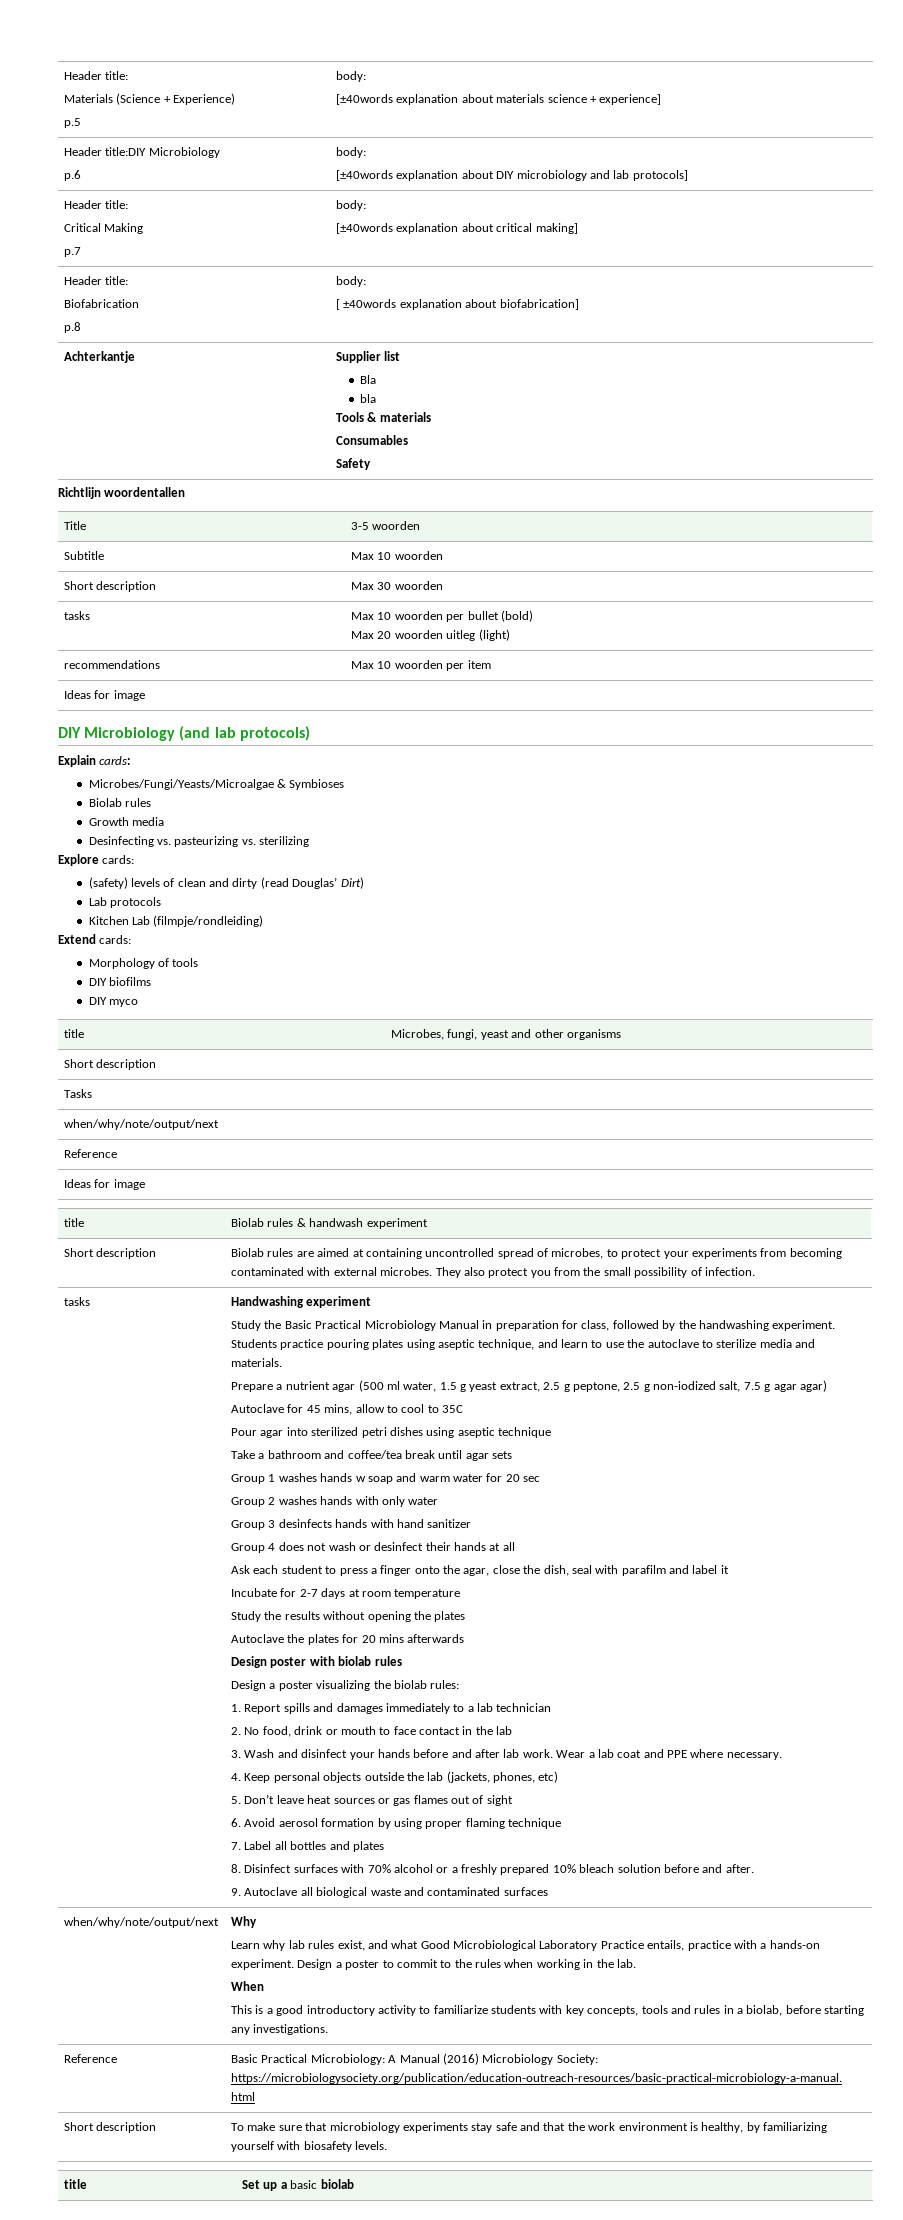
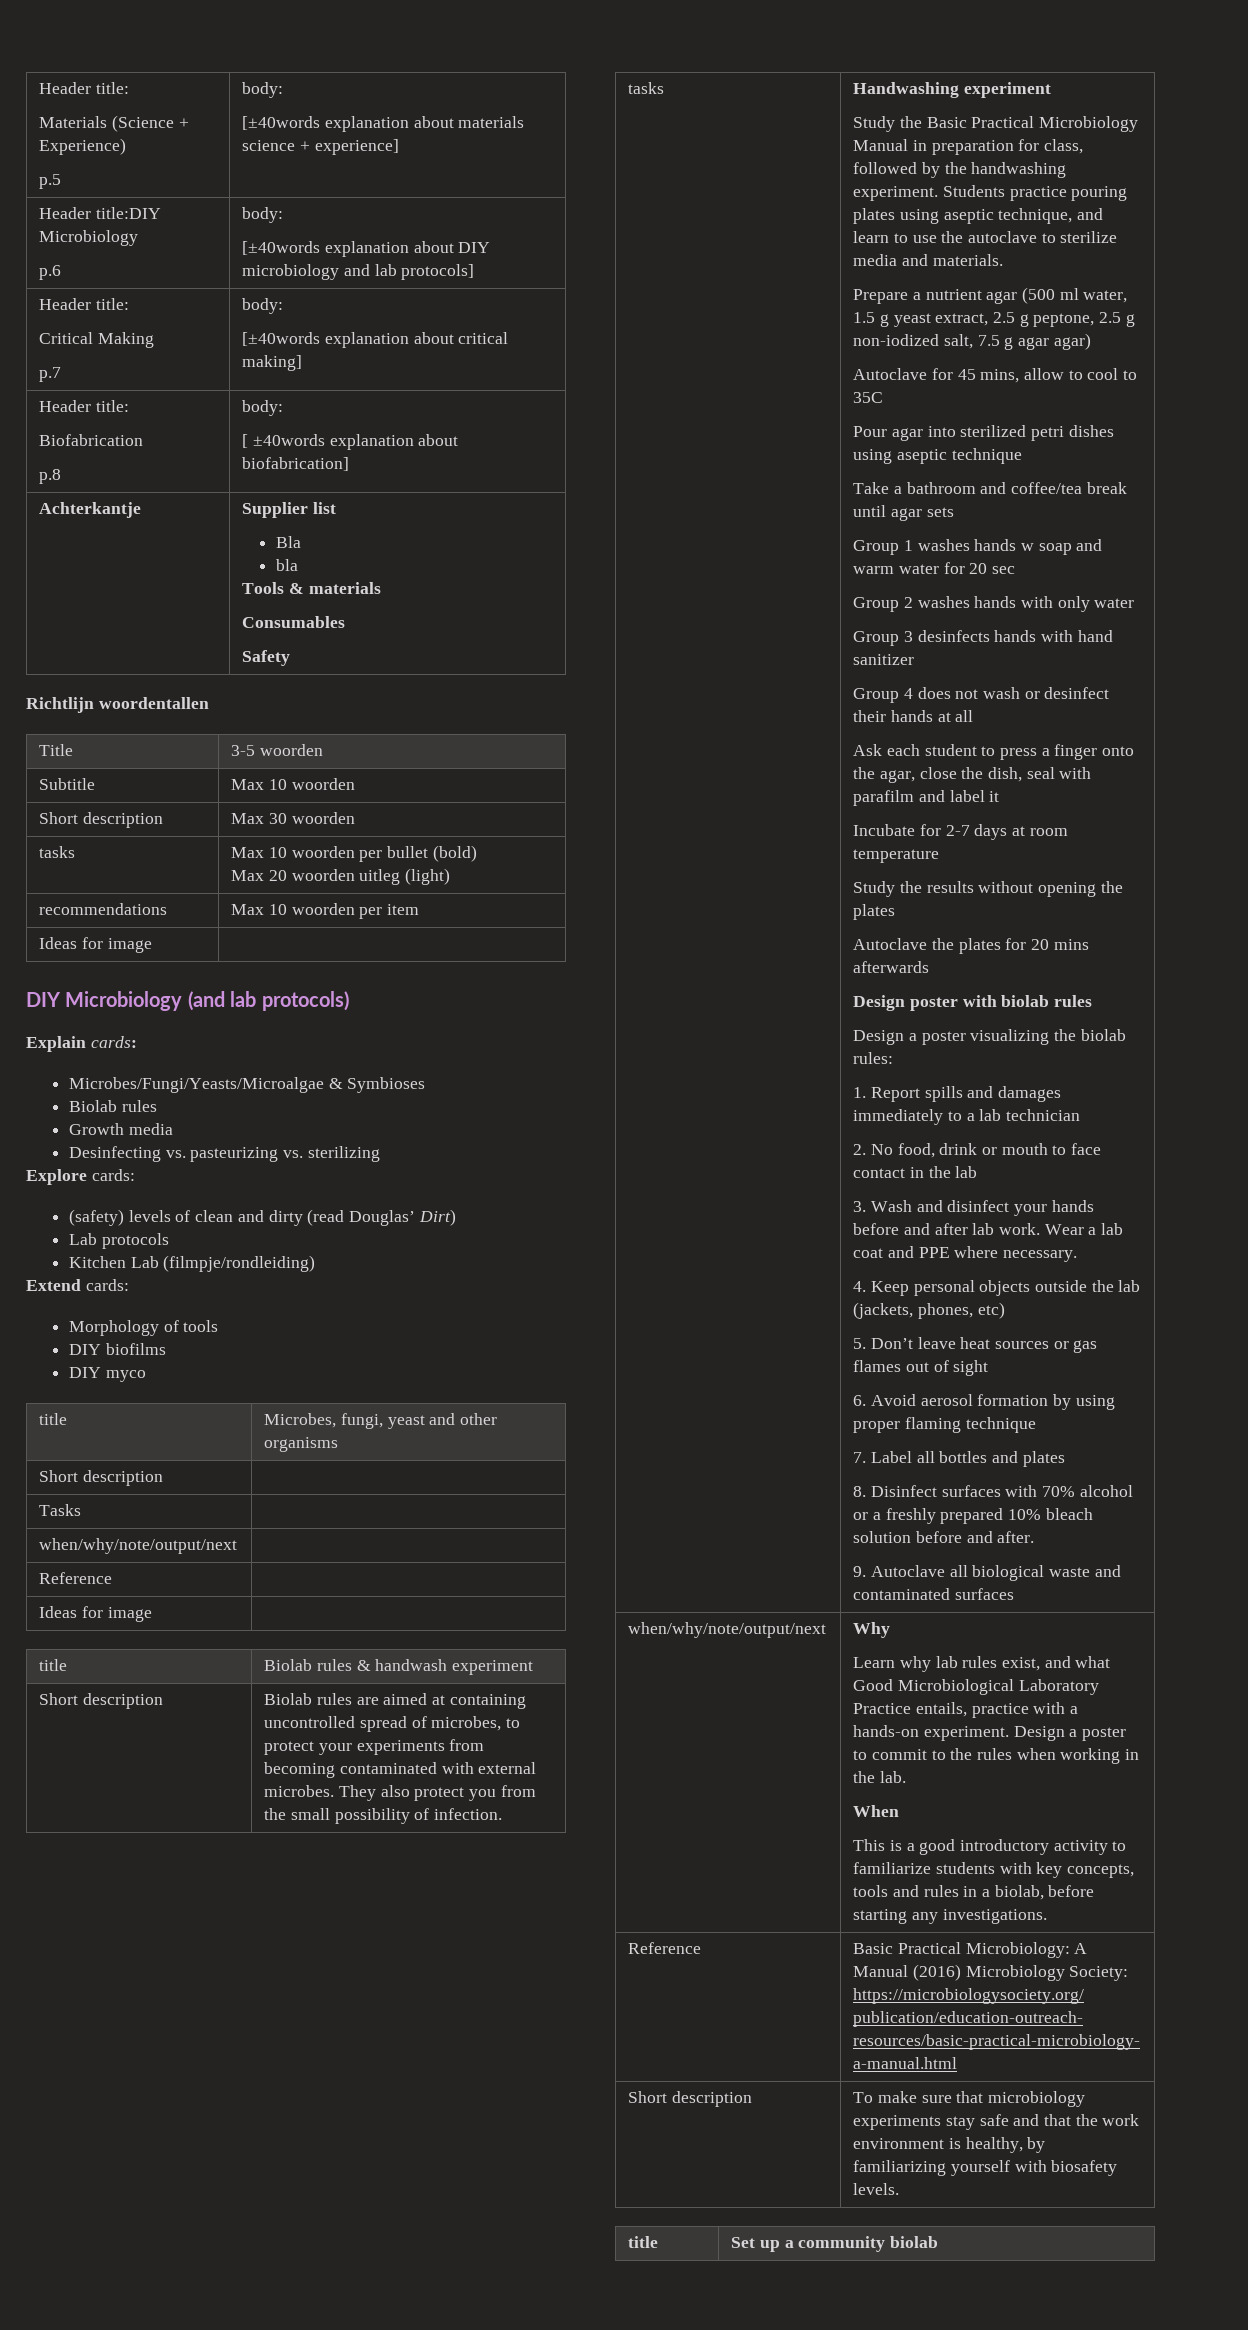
- title | Set up a basic biolab
+ title | Set up a community biolab

